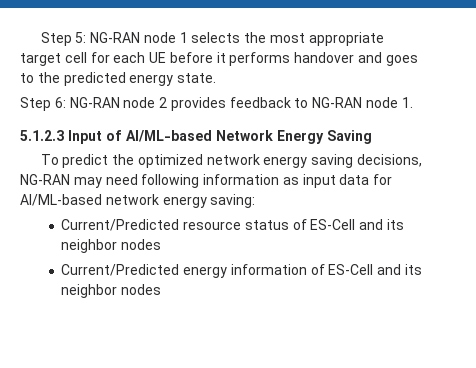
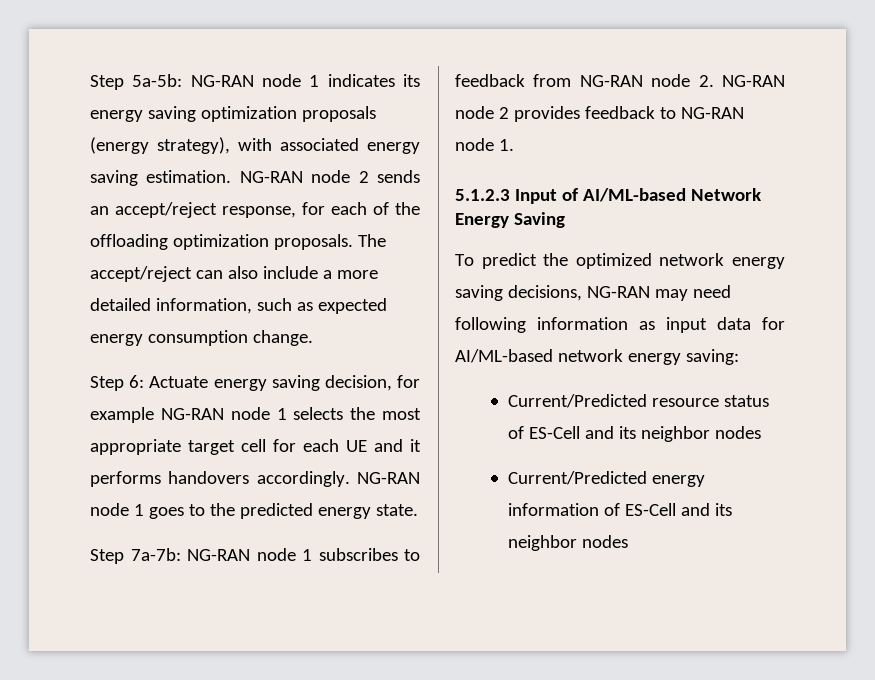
- Step 5: NG-RAN node 1 selects the most appropriate target cell for each UE before it performs handover and goes to the predicted energy state.
+ Step 5a-5b: NG-RAN node 1 indicates its energy saving optimization proposals (energy strategy), with associated energy saving estimation. NG-RAN node 2 sends an accept/reject response, for each of the offloading optimization proposals. The accept/reject can also include a more detailed information, such as expected energy consumption change.
+ Step 6: Actuate energy saving decision, for example NG-RAN node 1 selects the most appropriate target cell for each UE and it performs handovers accordingly. NG-RAN node 1 goes to the predicted energy state.
- Step 6: NG-RAN node 2 provides feedback to NG-RAN node 1.
+ Step 7a-7b: NG-RAN node 1 subscribes to feedback from NG-RAN node 2. NG-RAN node 2 provides feedback to NG-RAN node 1.

